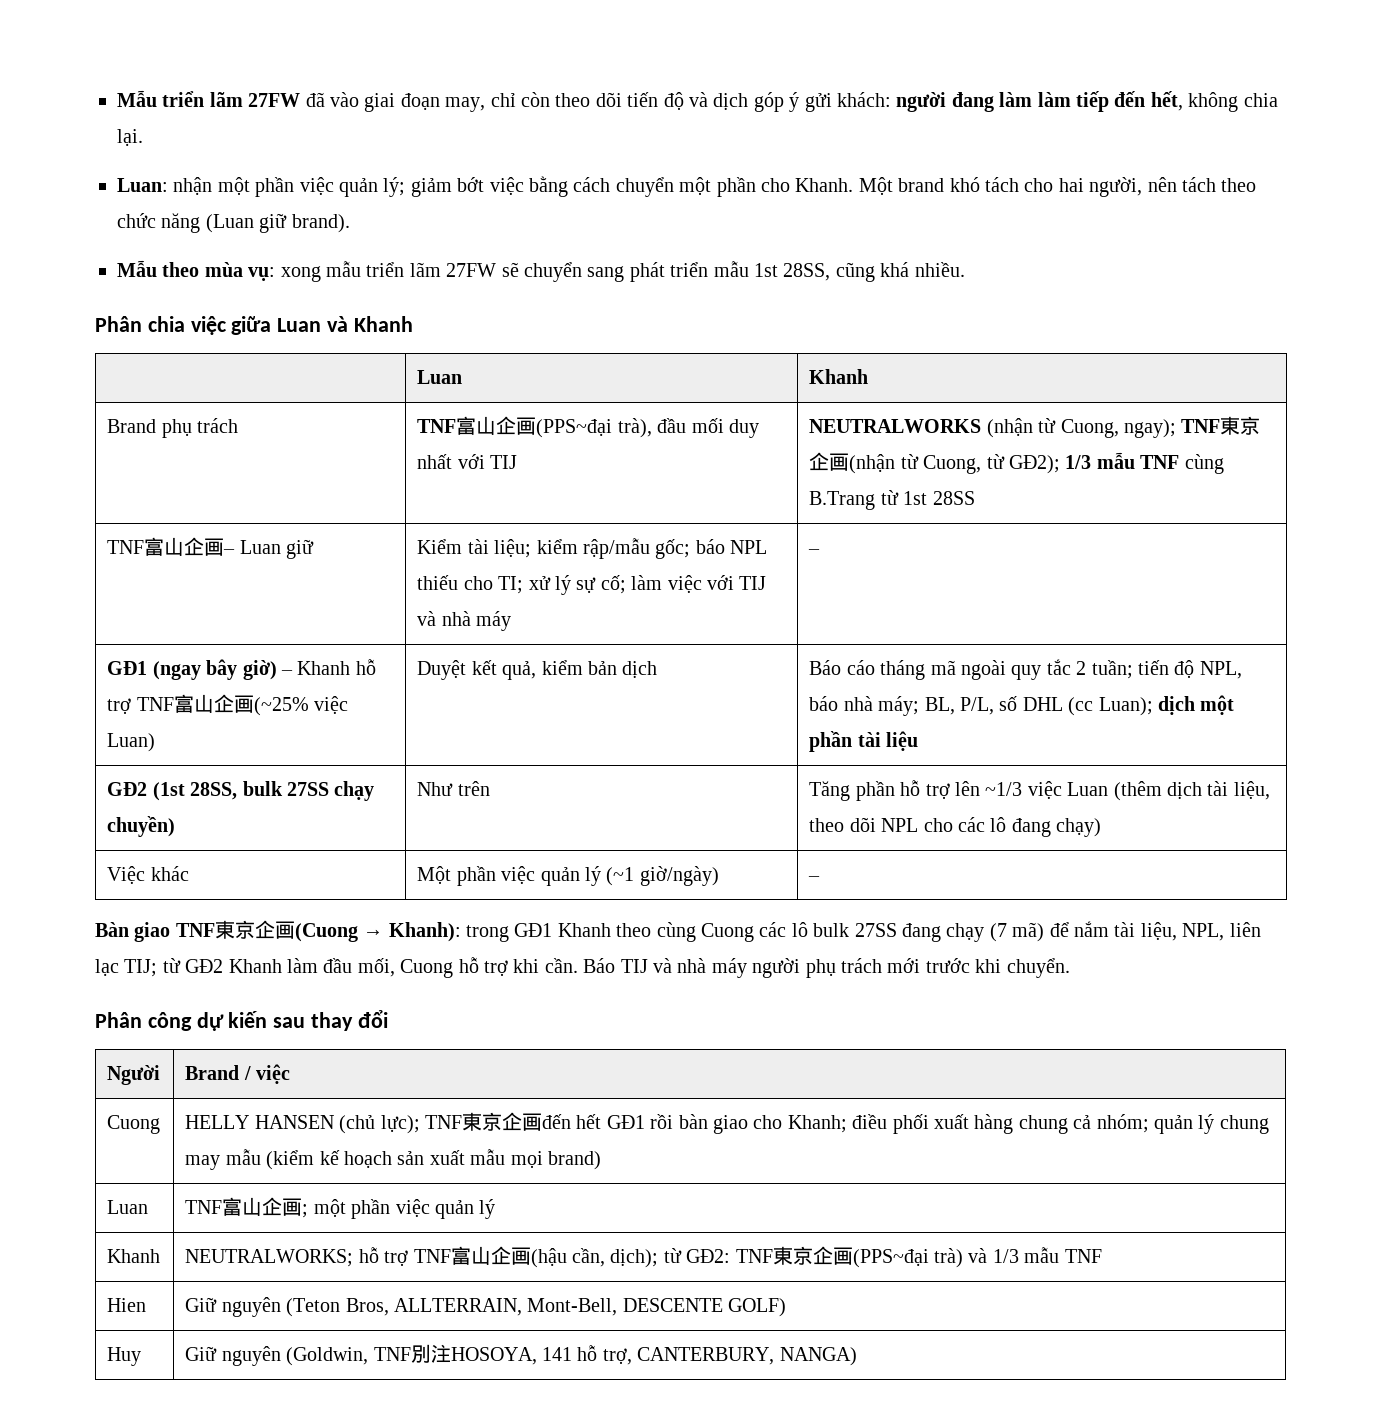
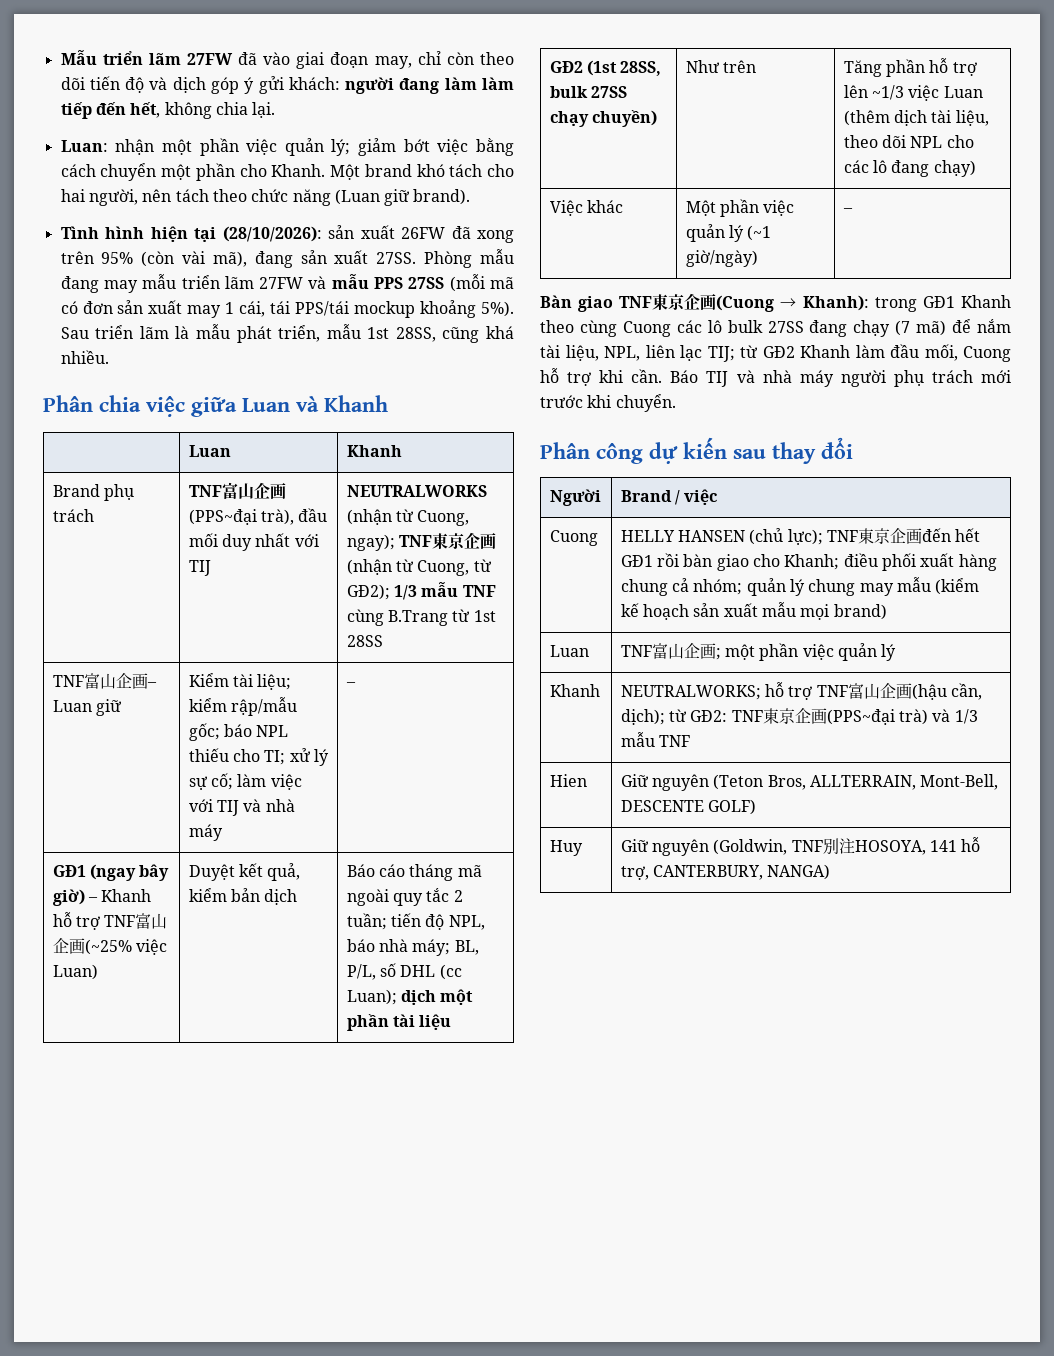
- Mẫu theo mùa vụ: xong mẫu triển lãm 27FW sẽ chuyển sang phát triển mẫu 1st 28SS, cũng khá nhiều.
+ Tình hình hiện tại (28/10/2026): sản xuất 26FW đã xong trên 95% (còn vài mã), đang sản xuất 27SS. Phòng mẫu đang may mẫu triển lãm 27FW và mẫu PPS 27SS (mỗi mã có đơn sản xuất may 1 cái, tái PPS/tái mockup khoảng 5%). Sau triển lãm là mẫu phát triển, mẫu 1st 28SS, cũng khá nhiều.

